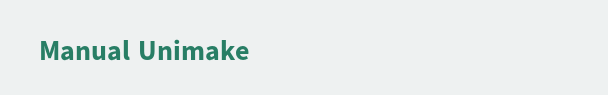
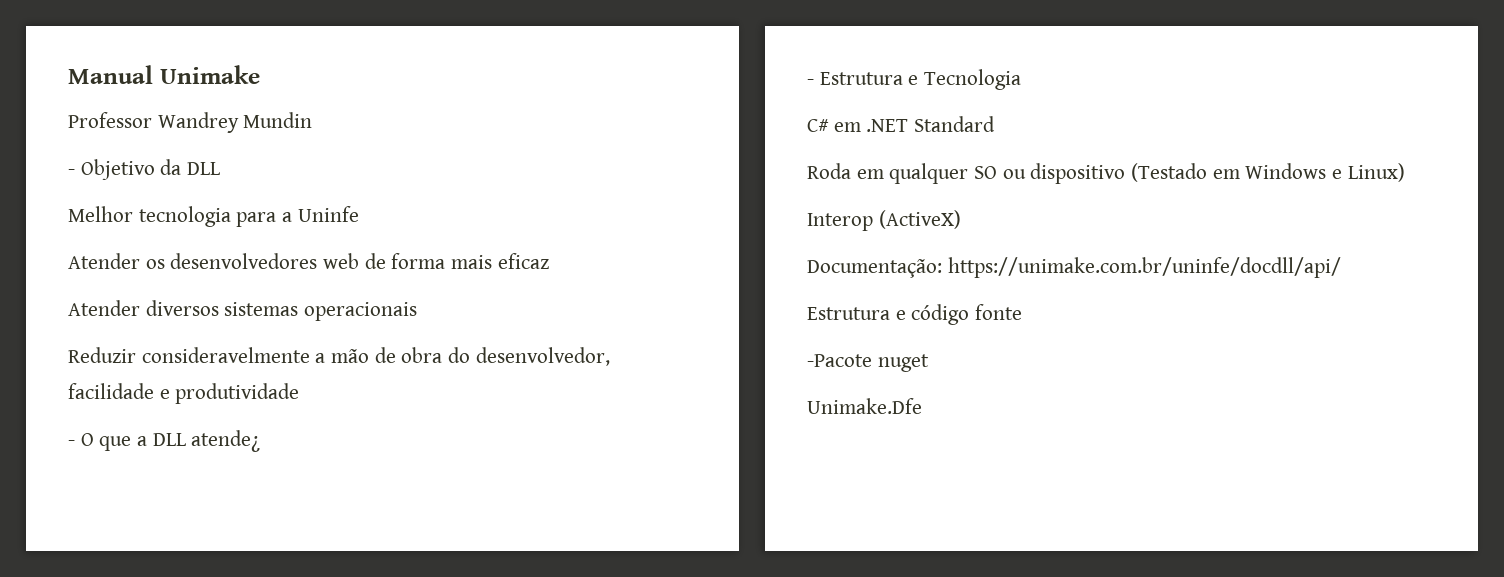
+ Professor Wandrey Mundin
+ - Objetivo da DLL
+ Melhor tecnologia para a Uninfe
+ Atender os desenvolvedores web de forma mais eficaz
+ Atender diversos sistemas operacionais
+ Reduzir consideravelmente a mão de obra do desenvolvedor, facilidade e produtividade
+ - O que a DLL atende¿
+ - Estrutura e Tecnologia
+ C# em .NET Standard
+ Roda em qualquer SO ou dispositivo (Testado em Windows e Linux)
+ Interop (ActiveX)
+ Documentação: https://unimake.com.br/uninfe/docdll/api/
+ Estrutura e código fonte
+ -Pacote nuget
+ Unimake.Dfe

